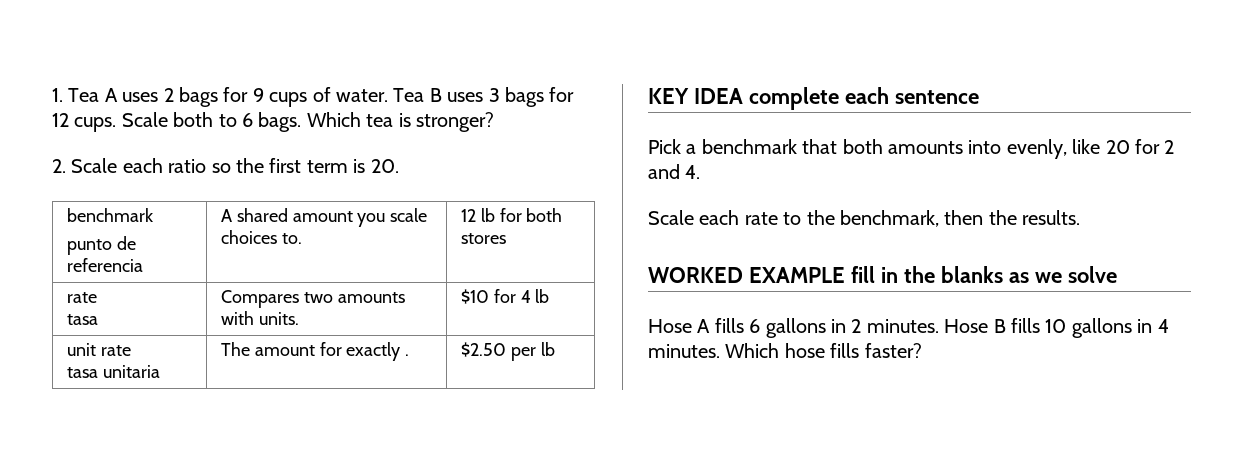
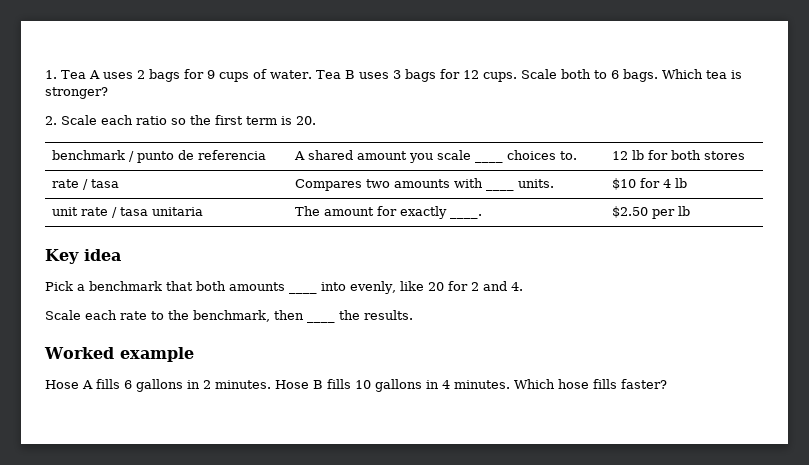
  2. Scale each ratio so the first term is 20.
- benchmark
- punto de referencia | A shared amount you scale choices to. | 12 lb for both stores
- rate
- tasa | Compares two amounts with units. | $10 for 4 lb
+ benchmark / punto de referencia | A shared amount you scale ____ choices to. | 12 lb for both stores
+ rate / tasa | Compares two amounts with ____ units. | $10 for 4 lb
- unit rate
- tasa unitaria | The amount for exactly . | $2.50 per lb
+ unit rate / tasa unitaria | The amount for exactly ____. | $2.50 per lb
- KEY IDEA complete each sentence
+ Key idea
- Pick a benchmark that both amounts into evenly, like 20 for 2 and 4.
+ Pick a benchmark that both amounts ____ into evenly, like 20 for 2 and 4.
- Scale each rate to the benchmark, then the results.
+ Scale each rate to the benchmark, then ____ the results.
- WORKED EXAMPLE fill in the blanks as we solve
+ Worked example

